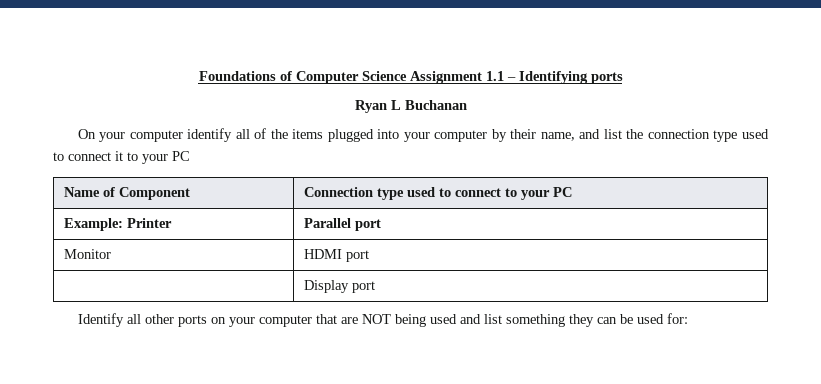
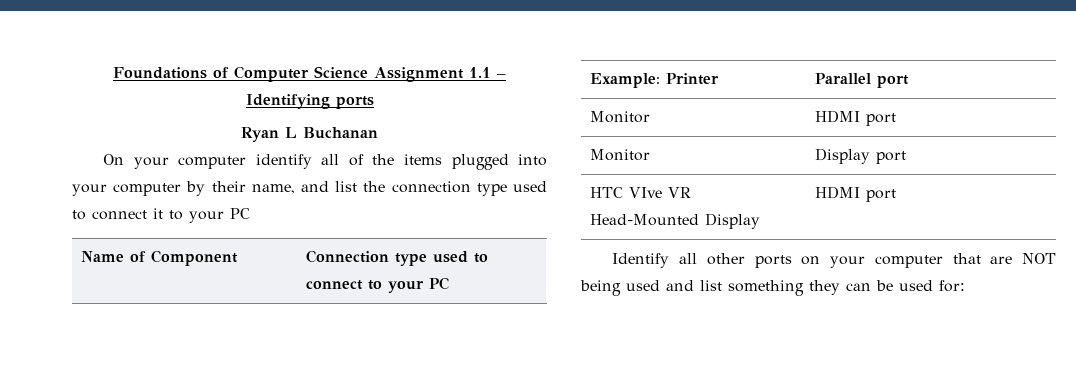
- | Display port
+ Monitor | Display port
+ HTC VIve VR Head-Mounted Display | HDMI port

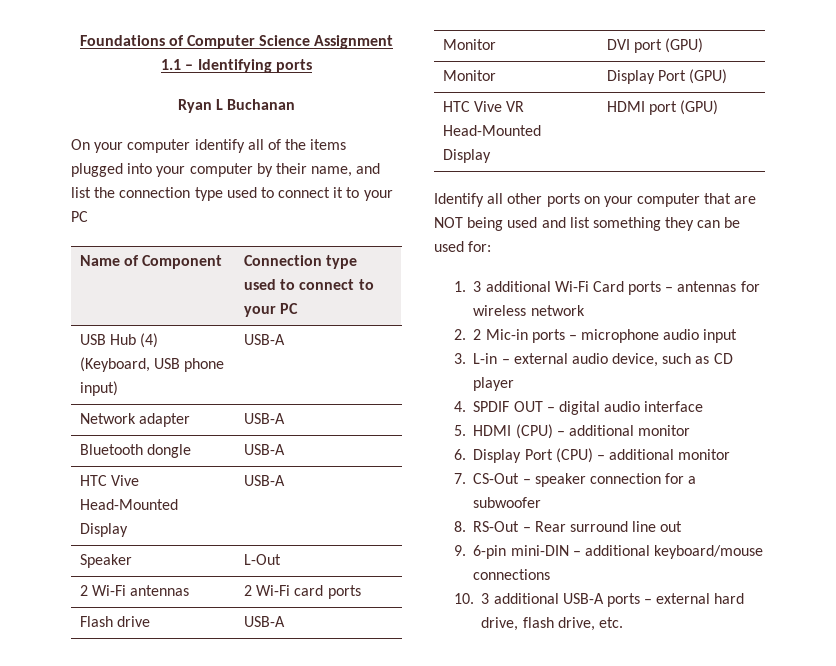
- Example: Printer | Parallel port
- Monitor | HDMI port
+ USB Hub (4) (Keyboard, USB phone input) | USB-A
+ Network adapter | USB-A
+ Bluetooth dongle | USB-A
+ HTC Vive Head-Mounted Display | USB-A
+ Speaker | L-Out
+ 2 Wi-Fi antennas | 2 Wi-Fi card ports
+ Flash drive | USB-A
+ Monitor | DVI port (GPU)
- Monitor | Display port
- HTC VIve VR Head-Mounted Display | HDMI port
+ Monitor | Display Port (GPU)
+ HTC Vive VR Head-Mounted Display | HDMI port (GPU)
+ 1. 3 additional Wi-Fi Card ports – antennas for wireless network
+ 2. 2 Mic-in ports – microphone audio input
+ 3. L-in – external audio device, such as CD player
+ 4. SPDIF OUT – digital audio interface
+ 5. HDMI (CPU) – additional monitor
+ 6. Display Port (CPU) – additional monitor
+ 7. CS-Out – speaker connection for a subwoofer
+ 8. RS-Out – Rear surround line out
+ 9. 6-pin mini-DIN – additional keyboard/mouse connections
+ 10. 3 additional USB-A ports – external hard drive, flash drive, etc.

